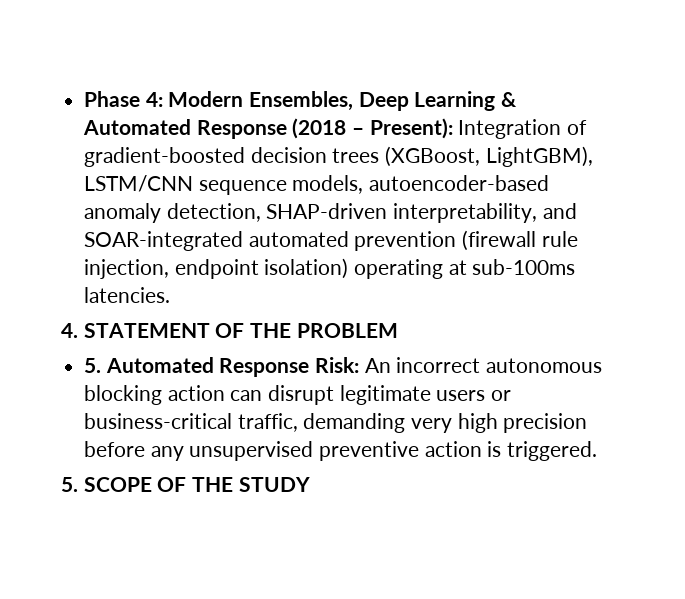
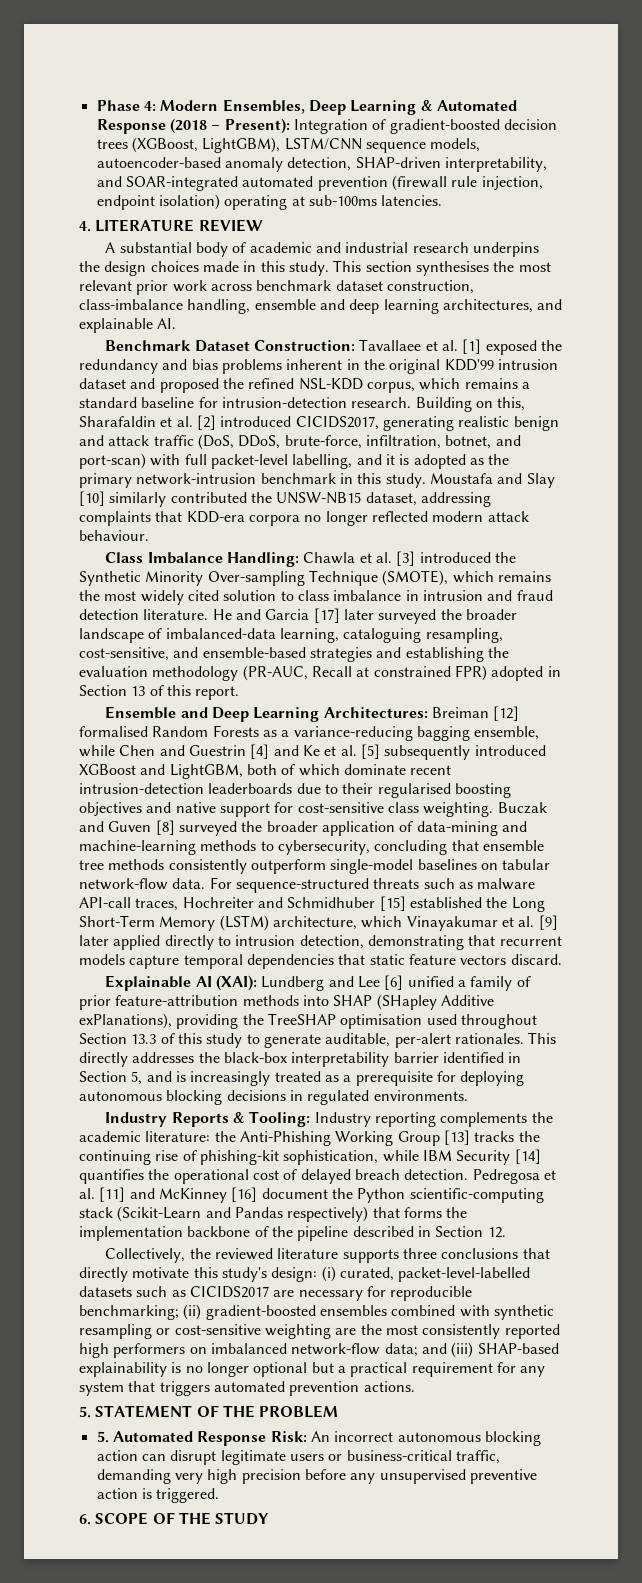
- 4. STATEMENT OF THE PROBLEM
+ 4. LITERATURE REVIEW
+ A substantial body of academic and industrial research underpins the design choices made in this study. This section synthesises the most relevant prior work across benchmark dataset construction, class-imbalance handling, ensemble and deep learning architectures, and explainable AI.
+ Benchmark Dataset Construction: Tavallaee et al. [1] exposed the redundancy and bias problems inherent in the original KDD'99 intrusion dataset and proposed the refined NSL-KDD corpus, which remains a standard baseline for intrusion-detection research. Building on this, Sharafaldin et al. [2] introduced CICIDS2017, generating realistic benign and attack traffic (DoS, DDoS, brute-force, infiltration, botnet, and port-scan) with full packet-level labelling, and it is adopted as the primary network-intrusion benchmark in this study. Moustafa and Slay [10] similarly contributed the UNSW-NB15 dataset, addressing complaints that KDD-era corpora no longer reflected modern attack behaviour.
+ Class Imbalance Handling: Chawla et al. [3] introduced the Synthetic Minority Over-sampling Technique (SMOTE), which remains the most widely cited solution to class imbalance in intrusion and fraud detection literature. He and Garcia [17] later surveyed the broader landscape of imbalanced-data learning, cataloguing resampling, cost-sensitive, and ensemble-based strategies and establishing the evaluation methodology (PR-AUC, Recall at constrained FPR) adopted in Section 13 of this report.
+ Ensemble and Deep Learning Architectures: Breiman [12] formalised Random Forests as a variance-reducing bagging ensemble, while Chen and Guestrin [4] and Ke et al. [5] subsequently introduced XGBoost and LightGBM, both of which dominate recent intrusion-detection leaderboards due to their regularised boosting objectives and native support for cost-sensitive class weighting. Buczak and Guven [8] surveyed the broader application of data-mining and machine-learning methods to cybersecurity, concluding that ensemble tree methods consistently outperform single-model baselines on tabular network-flow data. For sequence-structured threats such as malware API-call traces, Hochreiter and Schmidhuber [15] established the Long Short-Term Memory (LSTM) architecture, which Vinayakumar et al. [9] later applied directly to intrusion detection, demonstrating that recurrent models capture temporal dependencies that static feature vectors discard.
+ Explainable AI (XAI): Lundberg and Lee [6] unified a family of prior feature-attribution methods into SHAP (SHapley Additive exPlanations), providing the TreeSHAP optimisation used throughout Section 13.3 of this study to generate auditable, per-alert rationales. This directly addresses the black-box interpretability barrier identified in Section 5, and is increasingly treated as a prerequisite for deploying autonomous blocking decisions in regulated environments.
+ Industry Reports & Tooling: Industry reporting complements the academic literature: the Anti-Phishing Working Group [13] tracks the continuing rise of phishing-kit sophistication, while IBM Security [14] quantifies the operational cost of delayed breach detection. Pedregosa et al. [11] and McKinney [16] document the Python scientific-computing stack (Scikit-Learn and Pandas respectively) that forms the implementation backbone of the pipeline described in Section 12.
+ Collectively, the reviewed literature supports three conclusions that directly motivate this study's design: (i) curated, packet-level-labelled datasets such as CICIDS2017 are necessary for reproducible benchmarking; (ii) gradient-boosted ensembles combined with synthetic resampling or cost-sensitive weighting are the most consistently reported high performers on imbalanced network-flow data; and (iii) SHAP-based explainability is no longer optional but a practical requirement for any system that triggers automated prevention actions.
+ 5. STATEMENT OF THE PROBLEM
- 5. SCOPE OF THE STUDY
+ 6. SCOPE OF THE STUDY

